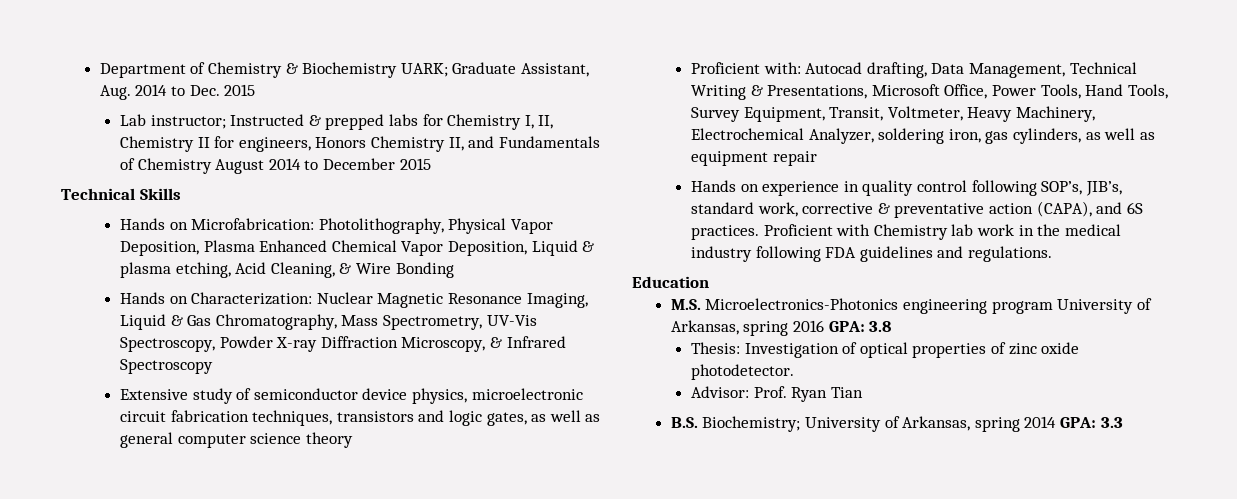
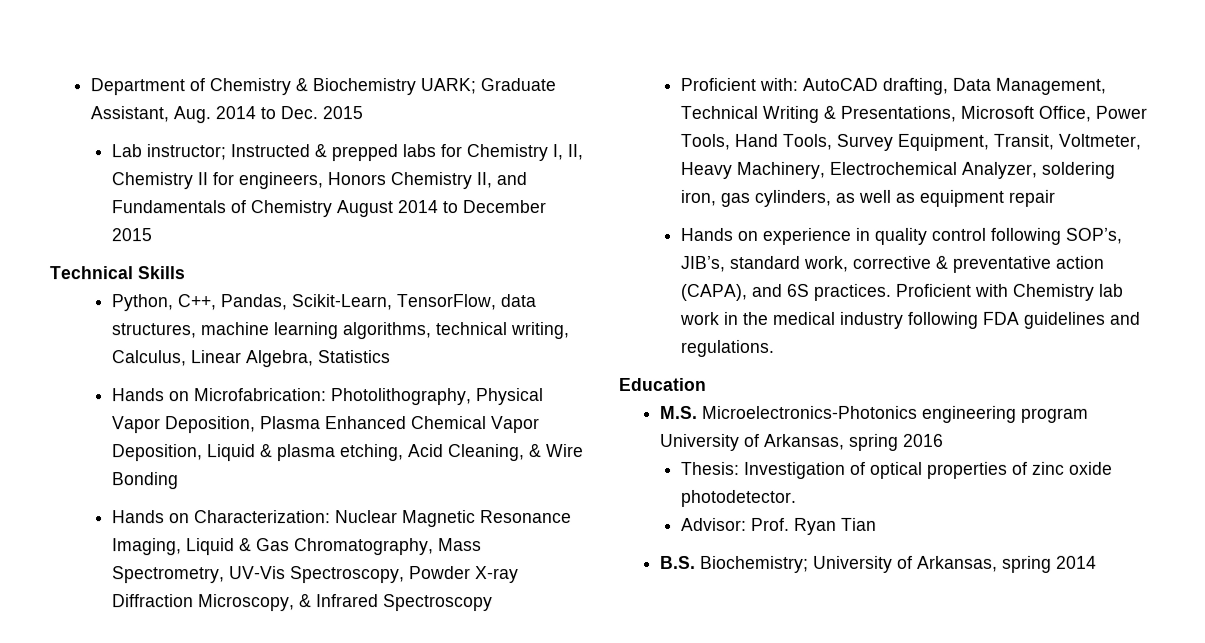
+ Python, C++, Pandas, Scikit-Learn, TensorFlow, data structures, machine learning algorithms, technical writing, Calculus, Linear Algebra, Statistics
- Extensive study of semiconductor device physics, microelectronic circuit fabrication techniques, transistors and logic gates, as well as general computer science theory
- Proficient with: Autocad drafting, Data Management, Technical Writing & Presentations, Microsoft Office, Power Tools, Hand Tools, Survey Equipment, Transit, Voltmeter, Heavy Machinery, Electrochemical Analyzer, soldering iron, gas cylinders, as well as equipment repair
+ Proficient with: AutoCAD drafting, Data Management, Technical Writing & Presentations, Microsoft Office, Power Tools, Hand Tools, Survey Equipment, Transit, Voltmeter, Heavy Machinery, Electrochemical Analyzer, soldering iron, gas cylinders, as well as equipment repair
- M.S. Microelectronics-Photonics engineering program University of Arkansas, spring 2016 GPA: 3.8
+ M.S. Microelectronics-Photonics engineering program University of Arkansas, spring 2016
- B.S. Biochemistry; University of Arkansas, spring 2014 GPA: 3.3
+ B.S. Biochemistry; University of Arkansas, spring 2014

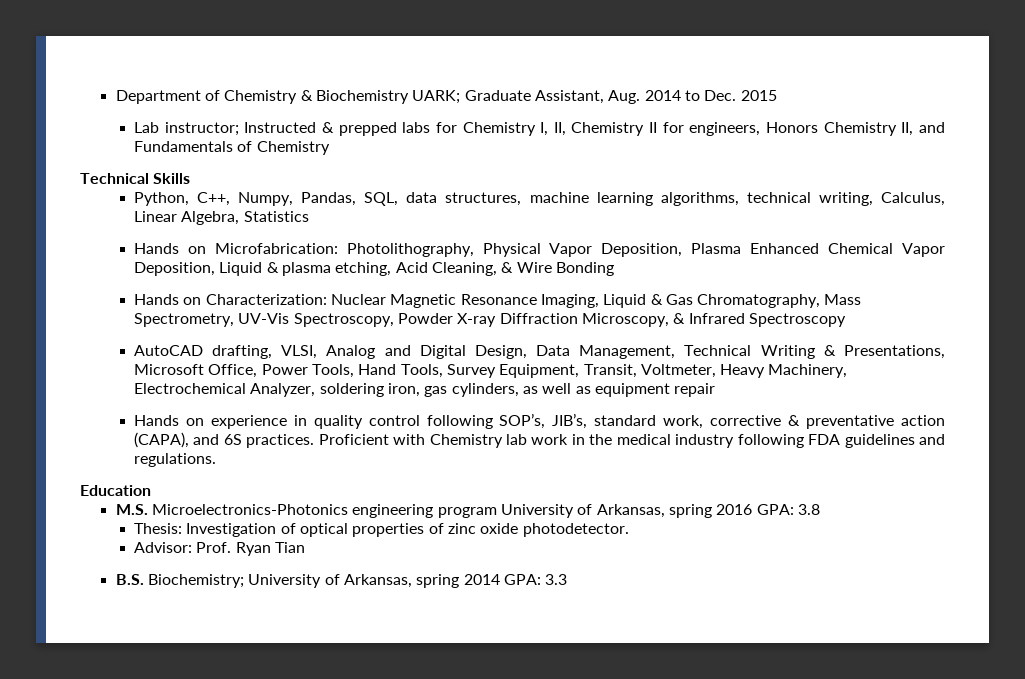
- Lab instructor; Instructed & prepped labs for Chemistry I, II, Chemistry II for engineers, Honors Chemistry II, and Fundamentals of Chemistry August 2014 to December 2015
+ Lab instructor; Instructed & prepped labs for Chemistry I, II, Chemistry II for engineers, Honors Chemistry II, and Fundamentals of Chemistry
- Python, C++, Pandas, Scikit-Learn, TensorFlow, data structures, machine learning algorithms, technical writing, Calculus, Linear Algebra, Statistics
+ Python, C++, Numpy, Pandas, SQL, data structures, machine learning algorithms, technical writing, Calculus, Linear Algebra, Statistics
- Proficient with: AutoCAD drafting, Data Management, Technical Writing & Presentations, Microsoft Office, Power Tools, Hand Tools, Survey Equipment, Transit, Voltmeter, Heavy Machinery, Electrochemical Analyzer, soldering iron, gas cylinders, as well as equipment repair
+ AutoCAD drafting, VLSI, Analog and Digital Design, Data Management, Technical Writing & Presentations, Microsoft Office, Power Tools, Hand Tools, Survey Equipment, Transit, Voltmeter, Heavy Machinery, Electrochemical Analyzer, soldering iron, gas cylinders, as well as equipment repair
- M.S. Microelectronics-Photonics engineering program University of Arkansas, spring 2016
+ M.S. Microelectronics-Photonics engineering program University of Arkansas, spring 2016 GPA: 3.8
- B.S. Biochemistry; University of Arkansas, spring 2014
+ B.S. Biochemistry; University of Arkansas, spring 2014 GPA: 3.3

